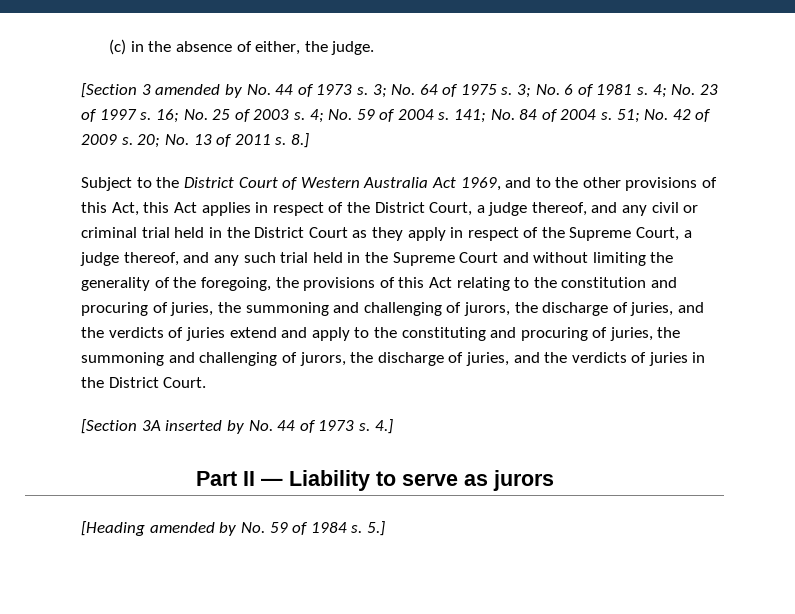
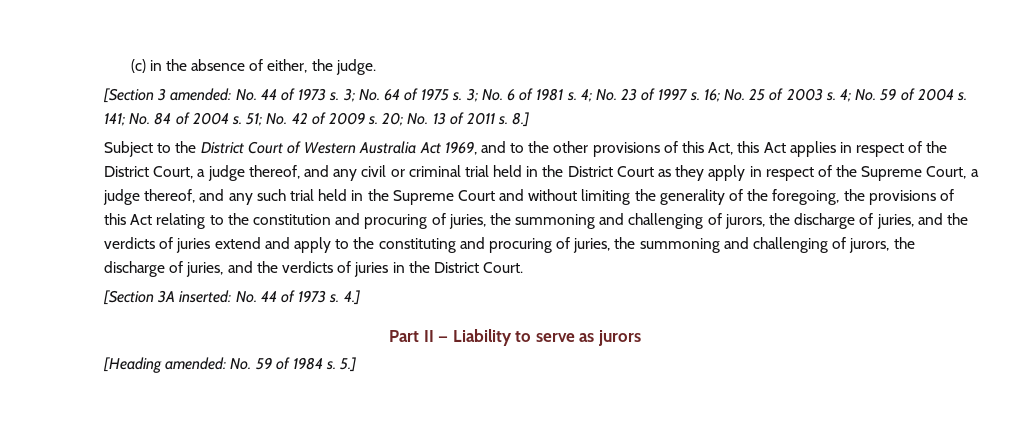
- [Section 3 amended by No. 44 of 1973 s.
+ [Section 3 amended: No. 44 of 1973 s.
- [Section 3A inserted by No. 44 of 1973 s.
+ [Section 3A inserted: No. 44 of 1973 s.
- [Heading amended by No. 59 of 1984 s.
+ [Heading amended: No. 59 of 1984 s.

